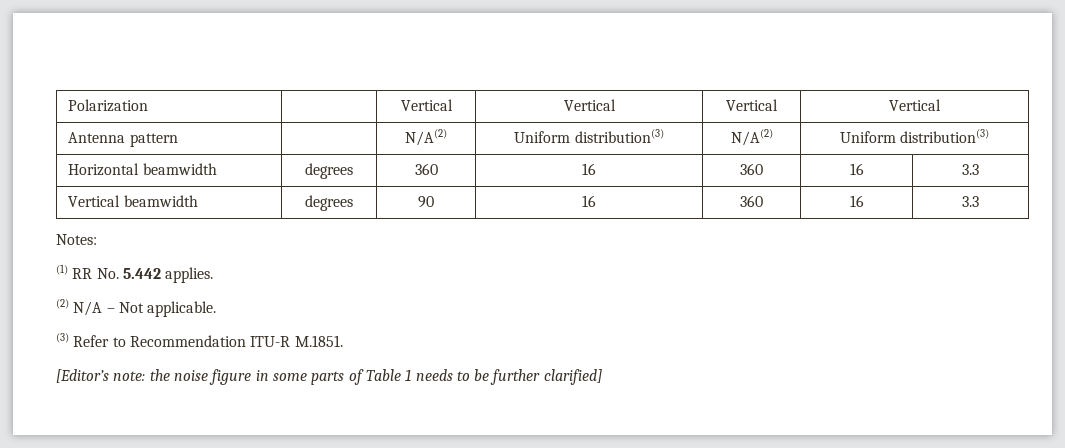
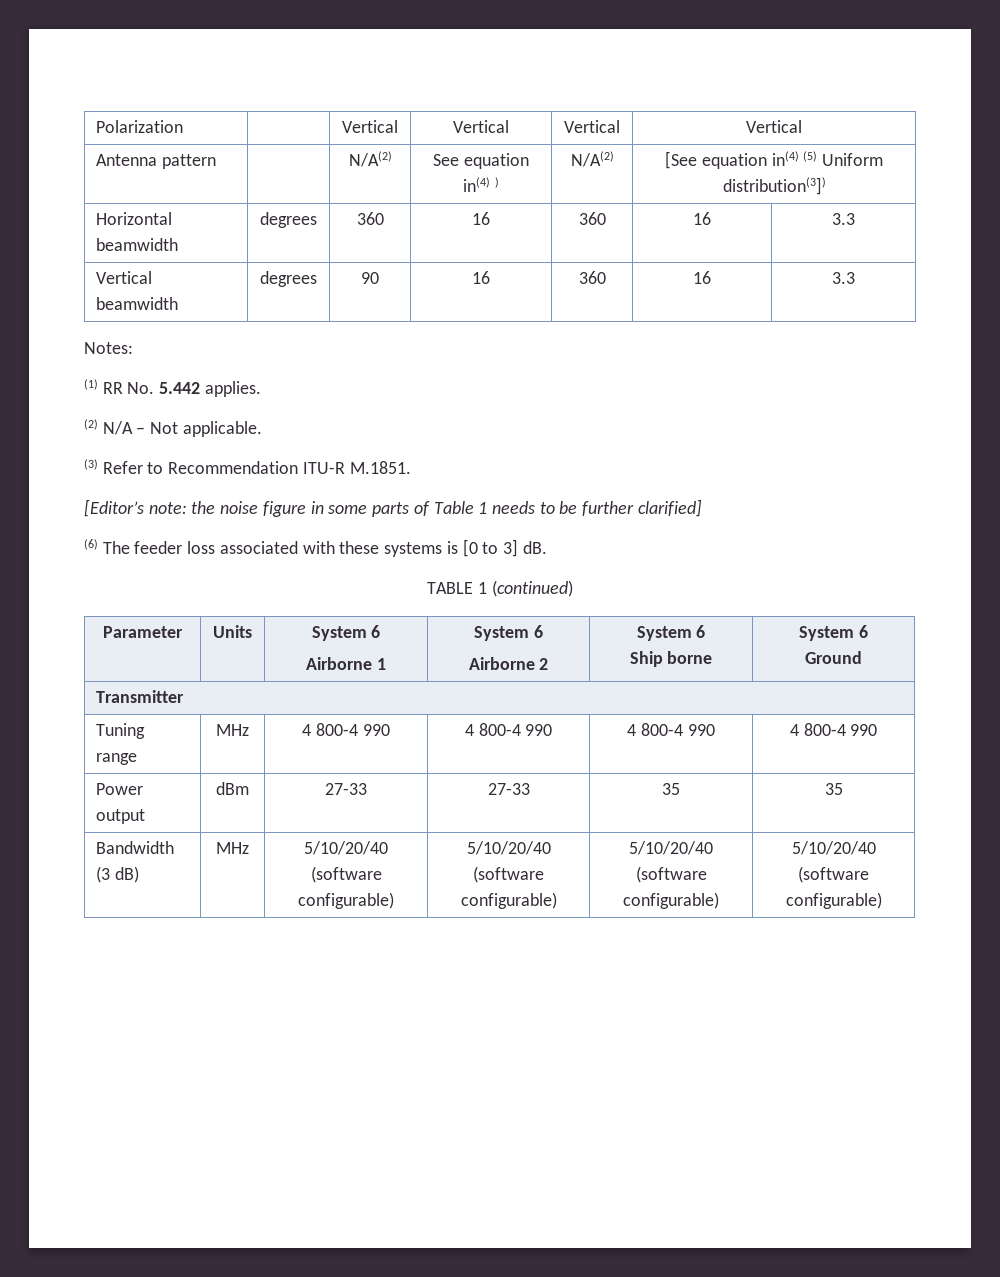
- Antenna pattern | | N/A(2) | Uniform distribution(3) | N/A(2) | Uniform distribution(3)
+ Antenna pattern | | N/A(2) | See equation in(4) ) | N/A(2) | [See equation in(4) (5) Uniform distribution(3])
+ (6) The feeder loss associated with these systems is [0 to 3] dB.
+ TABLE 1 (continued)
+ Parameter | Units | System 6
+ Airborne 1 | System 6
+ Airborne 2 | System 6
+ Ship borne | System 6
+ Ground
+ Transmitter
+ Tuning range | MHz | 4 800-4 990 | 4 800-4 990 | 4 800-4 990 | 4 800-4 990
+ Power output | dBm | 27-33 | 27-33 | 35 | 35
+ Bandwidth (3 dB) | MHz | 5/10/20/40 (software configurable) | 5/10/20/40 (software configurable) | 5/10/20/40 (software configurable) | 5/10/20/40 (software configurable)

